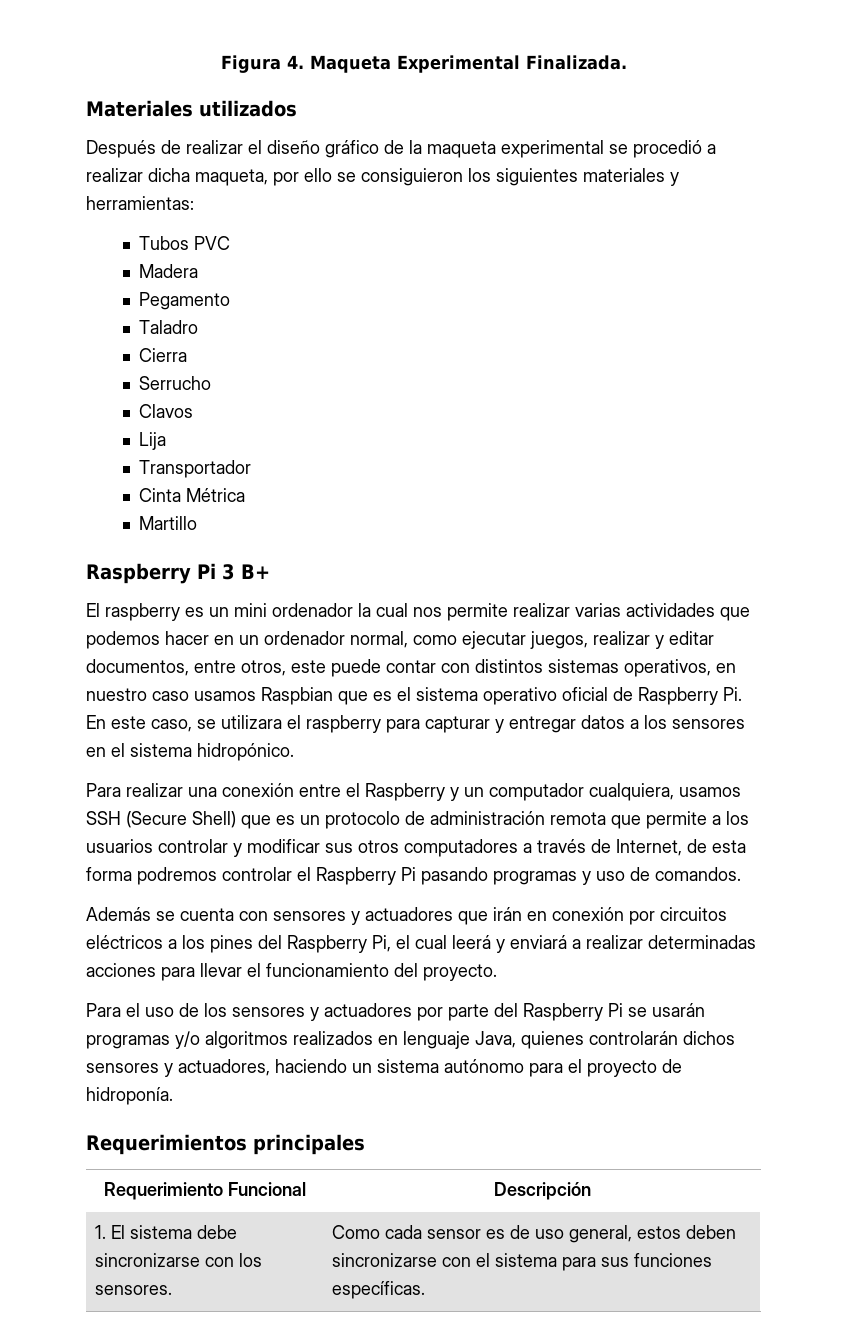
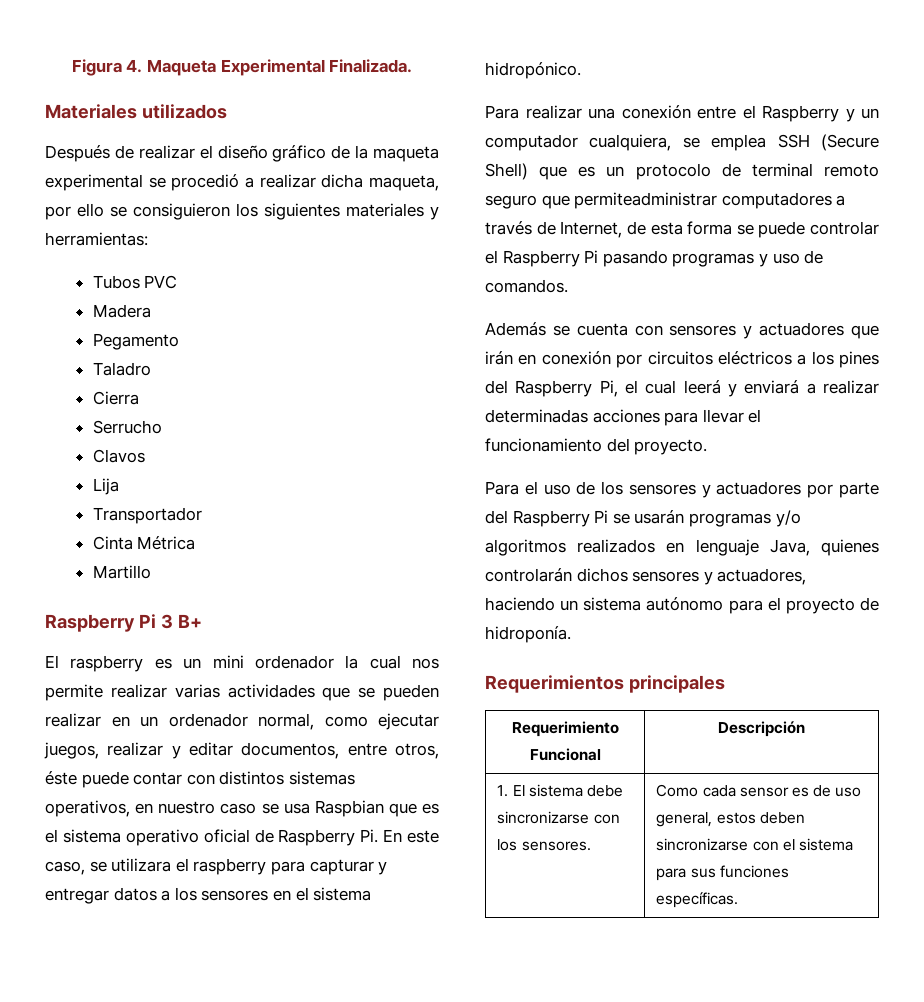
- El raspberry es un mini ordenador la cual nos permite realizar varias actividades que podemos hacer en un ordenador normal, como ejecutar juegos, realizar y editar documentos, entre otros, este puede contar con distintos sistemas operativos, en nuestro caso usamos Raspbian que es el sistema operativo oficial de Raspberry Pi. En este caso, se utilizara el raspberry para capturar y entregar datos a los sensores en el sistema hidropónico.
+ El raspberry es un mini ordenador la cual nos permite realizar varias actividades que se pueden realizar en un ordenador normal, como ejecutar juegos, realizar y editar documentos, entre otros, éste puede contar con distintos sistemas operativos, en nuestro caso se usa Raspbian que es el sistema operativo oficial de Raspberry Pi. En este caso, se utilizara el raspberry para capturar y entregar datos a los sensores en el sistema hidropónico.
- Para realizar una conexión entre el Raspberry y un computador cualquiera, usamos SSH (Secure Shell) que es un protocolo de administración remota que permite a los usuarios controlar y modificar sus otros computadores a través de Internet, de esta forma podremos controlar el Raspberry Pi pasando programas y uso de comandos.
+ Para realizar una conexión entre el Raspberry y un computador cualquiera, se emplea SSH (Secure Shell) que es un protocolo de terminal remoto seguro que permiteadministrar computadores a través de Internet, de esta forma se puede controlar el Raspberry Pi pasando programas y uso de comandos.

